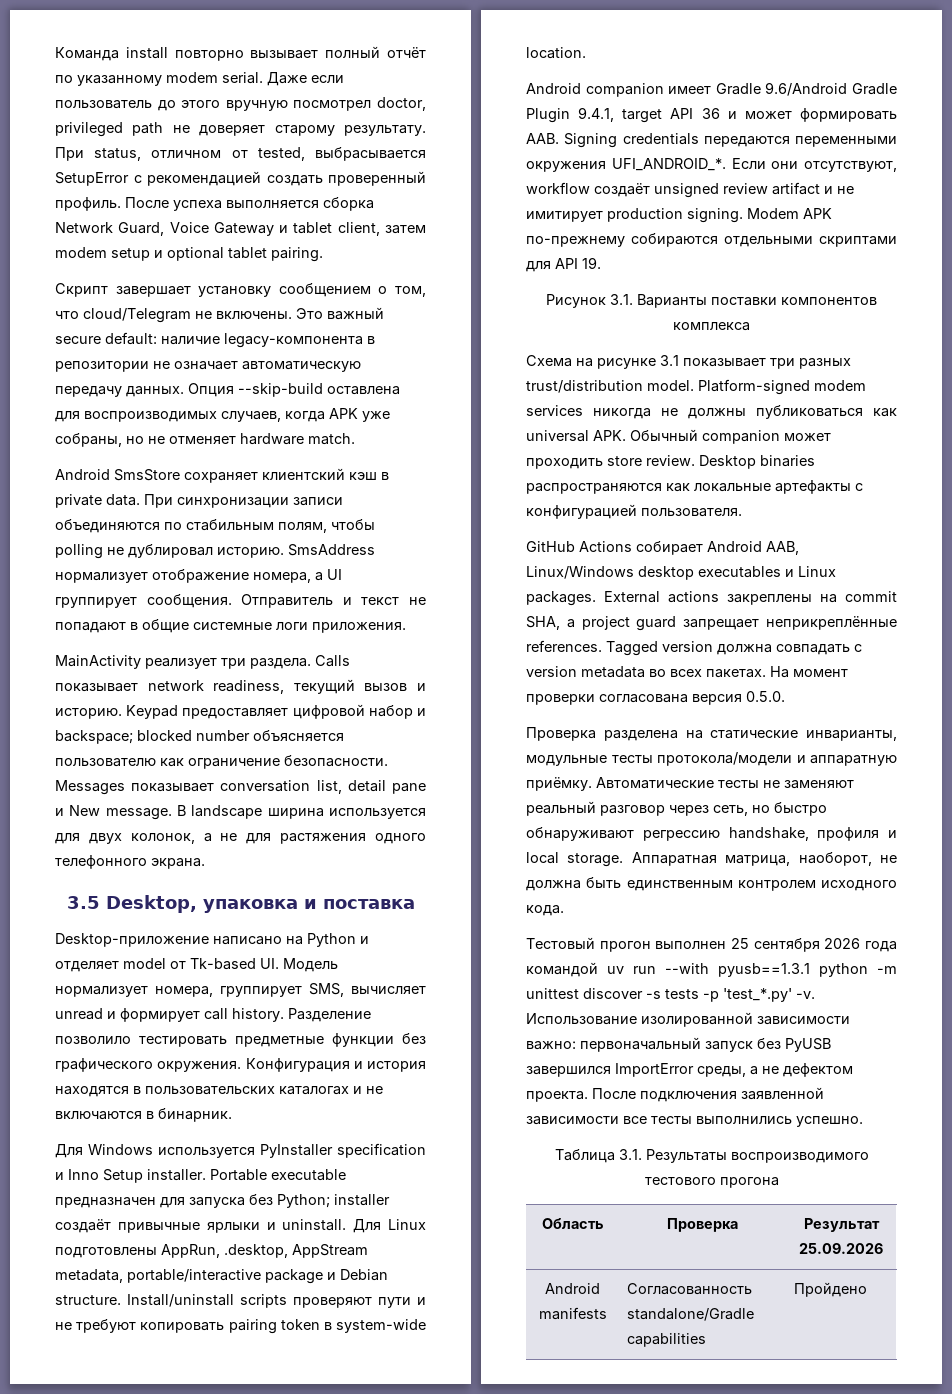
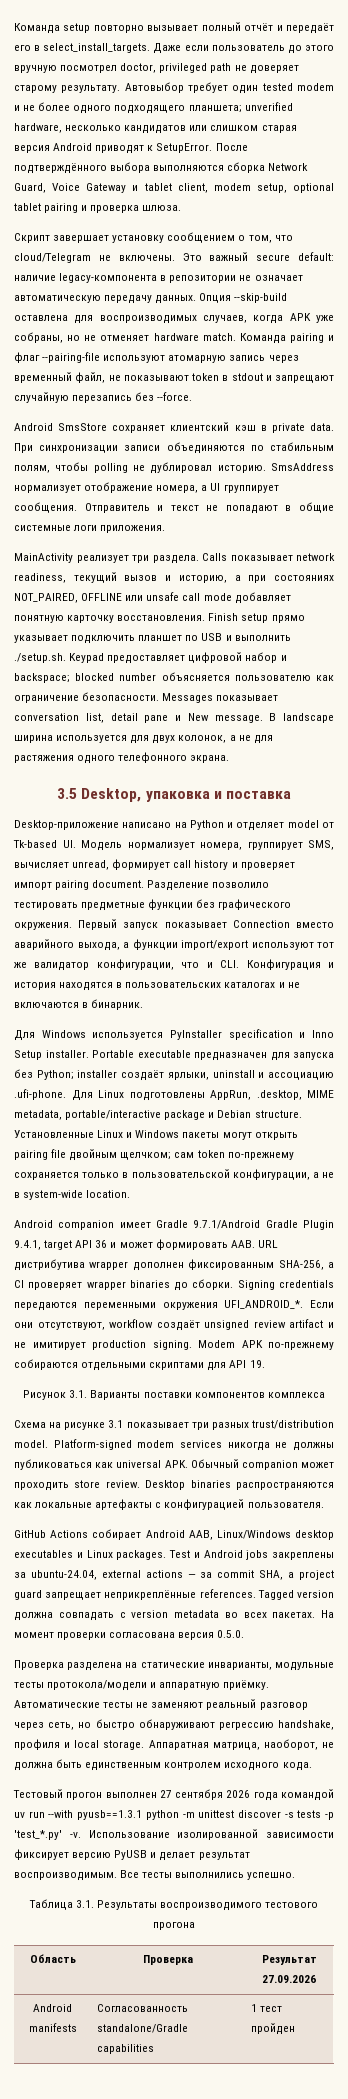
- Команда install повторно вызывает полный отчёт по указанному modem serial.
+ Команда setup повторно вызывает полный отчёт и передаёт его в select_install_targets.
- При status, отличном от tested, выбрасывается SetupError с рекомендацией создать проверенный профиль. После успеха выполняется сборка Network Guard, Voice Gateway и tablet client, затем modem setup и optional tablet pairing.
+ Автовыбор требует один tested modem и не более одного подходящего планшета; unverified hardware, несколько кандидатов или слишком старая версия Android приводят к SetupError. После подтверждённого выбора выполняются сборка Network Guard, Voice Gateway и tablet client, modem setup, optional tablet pairing и проверка шлюза.
+ Команда pairing и флаг --pairing-file используют атомарную запись через временный файл, не показывают token в stdout и запрещают случайную перезапись без --force.
- Calls показывает network readiness, текущий вызов и историю. Keypad предоставляет цифровой набор и backspace; blocked number объясняется пользователю как ограничение безопасности.
+ Calls показывает network readiness, текущий вызов и историю, а при состояниях NOT_PAIRED, OFFLINE или unsafe call mode добавляет понятную карточку восстановления. Finish setup прямо указывает подключить планшет по USB и выполнить ./setup.sh. Keypad предоставляет цифровой набор и backspace; blocked number объясняется пользователю как ограничение безопасности.
- Desktop-приложение написано на Python и отделяет model от Tk-based UI. Модель нормализует номера, группирует SMS, вычисляет unread и формирует call history.
+ Desktop-приложение написано на Python и отделяет model от Tk-based UI. Модель нормализует номера, группирует SMS, вычисляет unread, формирует call history и проверяет импорт pairing document.
- Конфигурация и история находятся в пользовательских каталогах и не включаются в бинарник.
+ Первый запуск показывает Connection вместо аварийного выхода, а функции import/export используют тот же валидатор конфигурации, что и CLI. Конфигурация и история находятся в пользовательских каталогах и не включаются в бинарник.
- Portable executable предназначен для запуска без Python; installer создаёт привычные ярлыки и uninstall. Для Linux подготовлены AppRun, .desktop, AppStream metadata, portable/interactive package и Debian structure.
+ Portable executable предназначен для запуска без Python; installer создаёт ярлыки, uninstall и ассоциацию .ufi-phone. Для Linux подготовлены AppRun, .desktop, MIME metadata, portable/interactive package и Debian structure.
- Install/uninstall scripts проверяют пути и не требуют копировать pairing token в system-wide location.
+ Установленные Linux и Windows пакеты могут открыть pairing file двойным щелчком; сам token по-прежнему сохраняется только в пользовательской конфигурации, а не в system-wide location.
- Android companion имеет Gradle 9.6/Android Gradle Plugin 9.4.1, target API 36 и может формировать AAB. Signing credentials передаются переменными окружения UFI_ANDROID_*.
+ Android companion имеет Gradle 9.7.1/Android Gradle Plugin 9.4.1, target API 36 и может формировать AAB. URL дистрибутива wrapper дополнен фиксированным SHA-256, а CI проверяет wrapper binaries до сборки. Signing credentials передаются переменными окружения UFI_ANDROID_*.
- External actions закреплены на commit SHA, а project guard запрещает неприкреплённые references.
+ Test и Android jobs закреплены за ubuntu-24.04, external actions — за commit SHA, а project guard запрещает неприкреплённые references.
- Тестовый прогон выполнен 25 сентября 2026 года командой uv run --with pyusb==1.3.1 python -m unittest discover -s tests -p 'test_*.py' -v.
+ Тестовый прогон выполнен 27 сентября 2026 года командой uv run --with pyusb==1.3.1 python -m unittest discover -s tests -p 'test_*.py' -v.
- Использование изолированной зависимости важно: первоначальный запуск без PyUSB завершился ImportError среды, а не дефектом проекта. После подключения заявленной зависимости все тесты выполнились успешно.
+ Использование изолированной зависимости фиксирует версию PyUSB и делает результат воспроизводимым. Все тесты выполнились успешно.
- Область | Проверка | Результат 25.09.2026
+ Область | Проверка | Результат 27.09.2026
- Android manifests | Согласованность standalone/Gradle capabilities | Пройдено
+ Android manifests | Согласованность standalone/Gradle capabilities | 1 тест пройден

